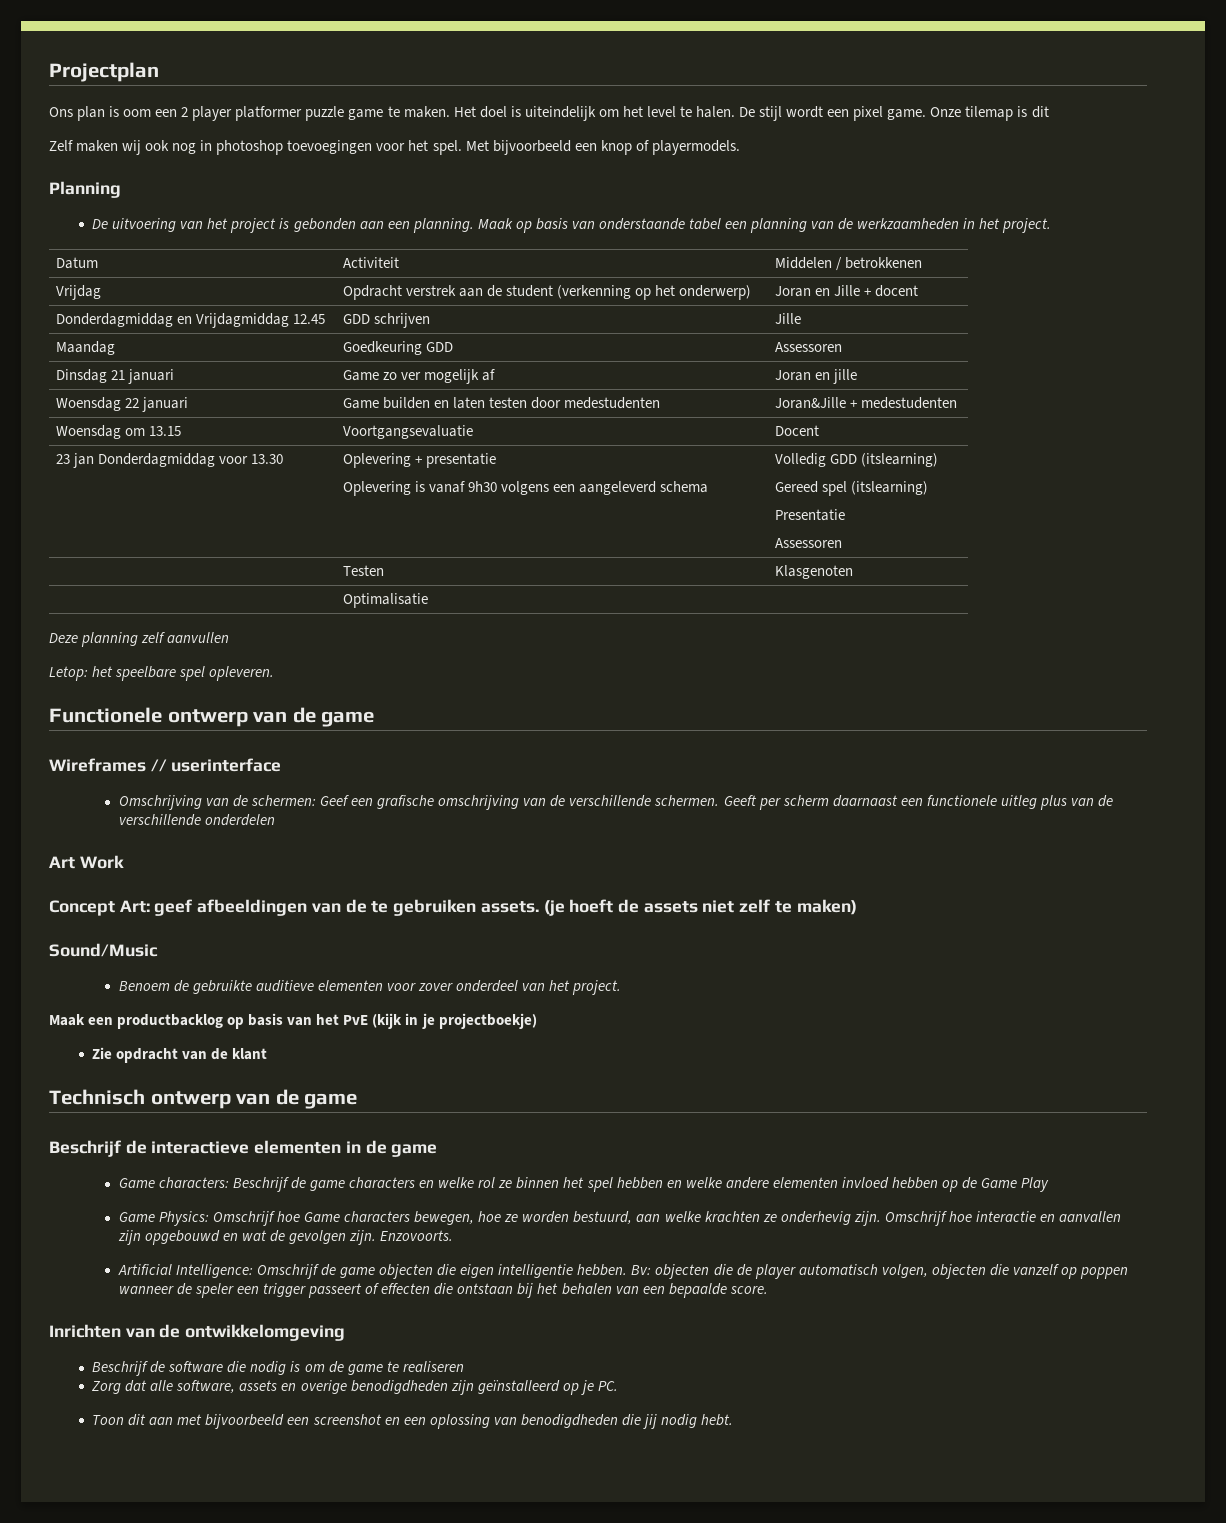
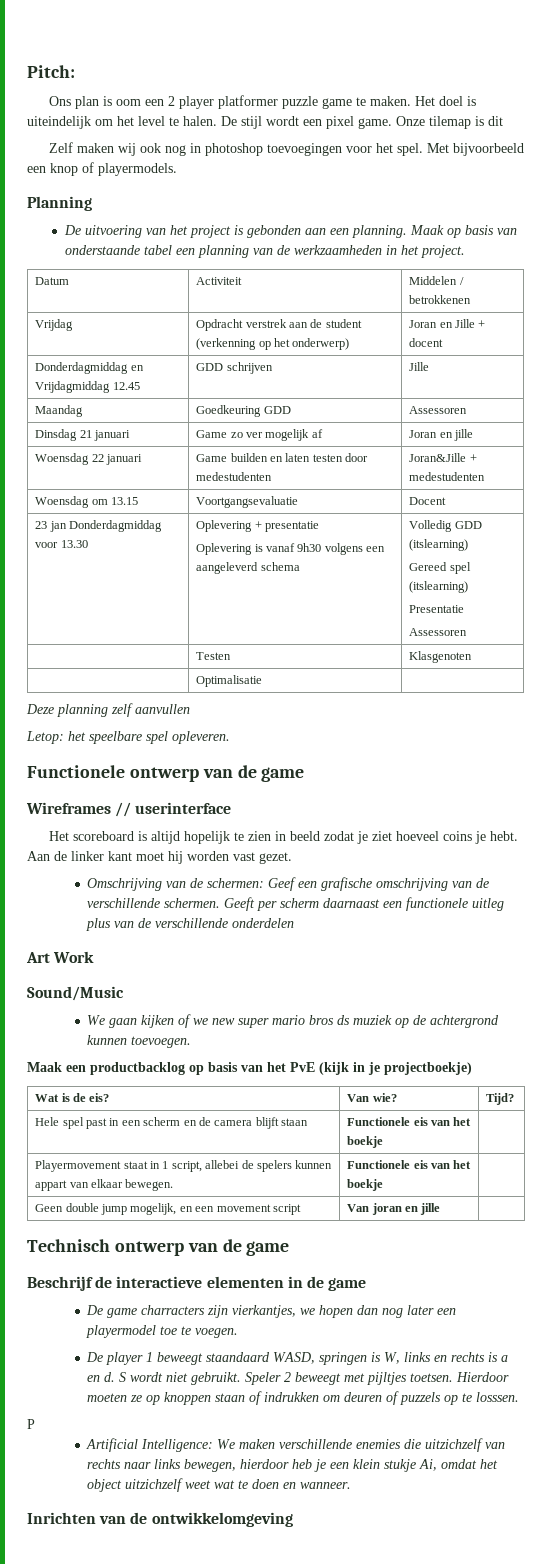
- Projectplan
+ Pitch:
+ Het scoreboard is altijd hopelijk te zien in beeld zodat je ziet hoeveel coins je hebt. Aan de linker kant moet hij worden vast gezet.
- Concept Art: geef afbeeldingen van de te gebruiken assets. (je hoeft de assets niet zelf te maken)
  Sound/Music
- Benoem de gebruikte auditieve elementen voor zover onderdeel van het project.
+ We gaan kijken of we new super mario bros ds muziek op de achtergrond kunnen toevoegen.
- Zie opdracht van de klant
+ Wat is de eis? | Van wie? | Tijd?
+ Hele spel past in een scherm en de camera blijft staan | Functionele eis van het boekje |
+ Playermovement staat in 1 script, allebei de spelers kunnen appart van elkaar bewegen. | Functionele eis van het boekje |
+ Geen double jump mogelijk, en een movement script | Van joran en jille |
- Game characters: Beschrijf de game characters en welke rol ze binnen het spel hebben en welke andere elementen invloed hebben op de Game Play
- Game Physics: Omschrijf hoe Game characters bewegen, hoe ze worden bestuurd, aan welke krachten ze onderhevig zijn. Omschrijf hoe interactie en aanvallen zijn opgebouwd en wat de gevolgen zijn. Enzovoorts.
- Artificial Intelligence: Omschrijf de game objecten die eigen intelligentie hebben. Bv: objecten die de player automatisch volgen, objecten die vanzelf op poppen wanneer de speler een trigger passeert of effecten die ontstaan bij het behalen van een bepaalde score.
+ De game charracters zijn vierkantjes, we hopen dan nog later een playermodel toe te voegen.
+ De player 1 beweegt staandaard WASD, springen is W, links en rechts is a en d. S wordt niet gebruikt. Speler 2 beweegt met pijltjes toetsen. Hierdoor moeten ze op knoppen staan of indrukken om deuren of puzzels op te losssen.
+ P
+ Artificial Intelligence: We maken verschillende enemies die uitzichzelf van rechts naar links bewegen, hierdoor heb je een klein stukje Ai, omdat het object uitzichzelf weet wat te doen en wanneer.
  Inrichten van de ontwikkelomgeving
- Beschrijf de software die nodig is om de game te realiseren
- Zorg dat alle software, assets en overige benodigdheden zijn geïnstalleerd op je PC.
- Toon dit aan met bijvoorbeeld een screenshot en een oplossing van benodigdheden die jij nodig hebt.

